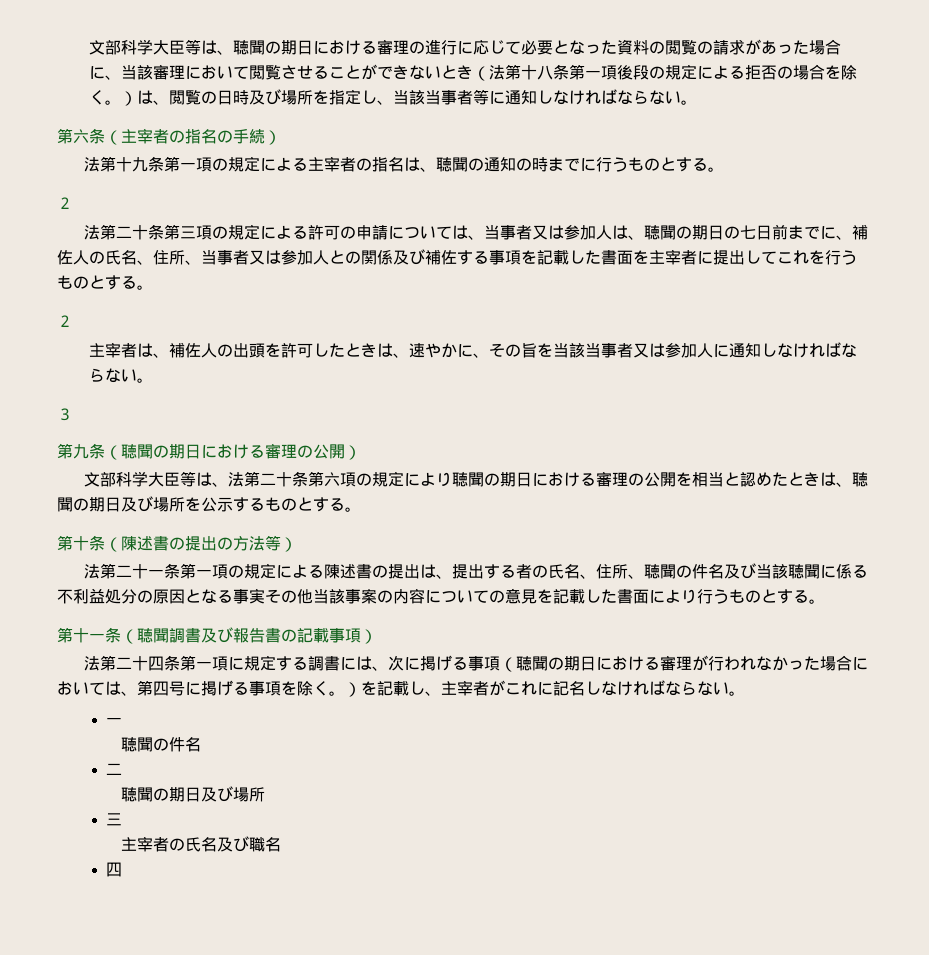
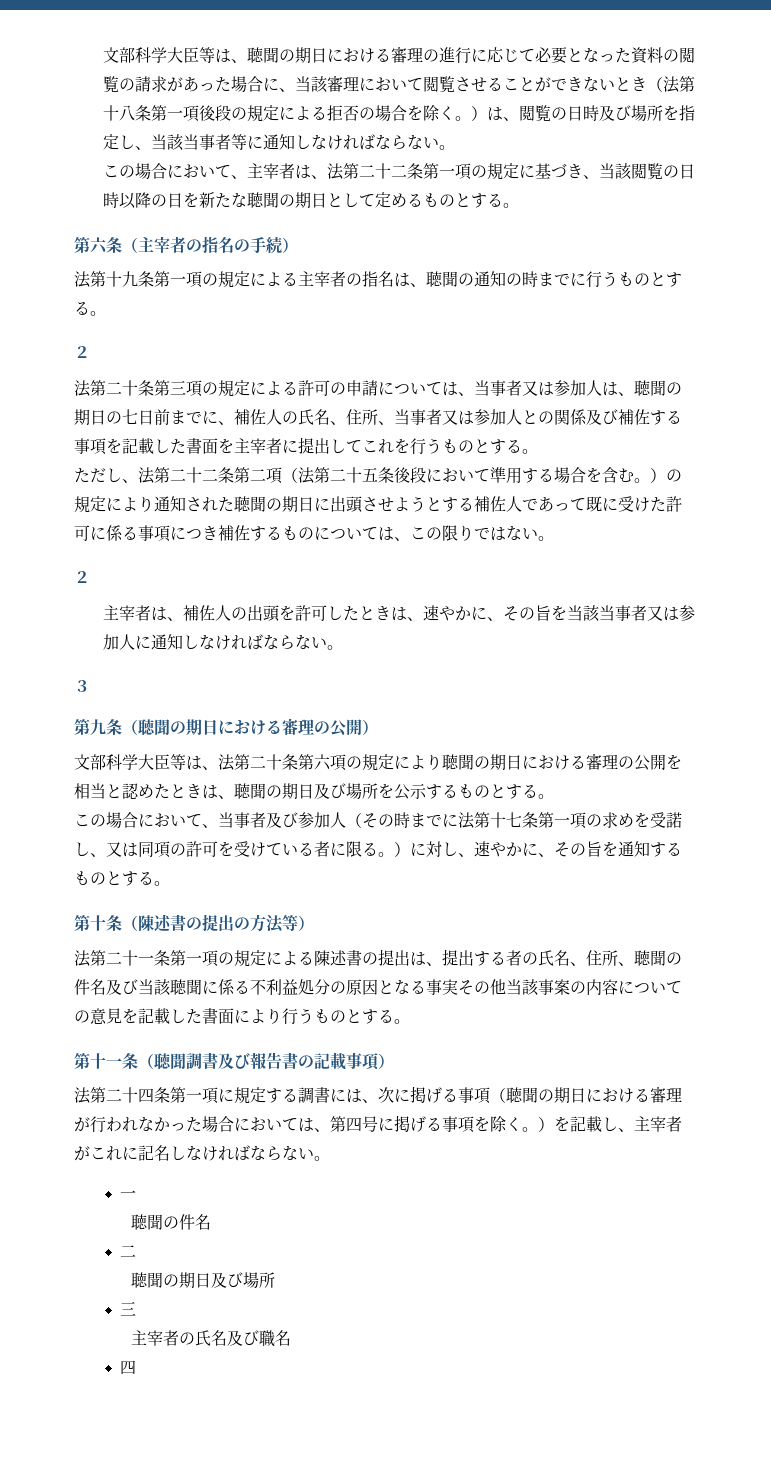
+ この場合において、主宰者は、法第二十二条第一項の規定に基づき、当該閲覧の日時以降の日を新たな聴聞の期日として定めるものとする。
+ ただし、法第二十二条第二項（法第二十五条後段において準用する場合を含む。）の規定により通知された聴聞の期日に出頭させようとする補佐人であって既に受けた許可に係る事項につき補佐するものについては、この限りではない。
+ この場合において、当事者及び参加人（その時までに法第十七条第一項の求めを受諾し、又は同項の許可を受けている者に限る。）に対し、速やかに、その旨を通知するものとする。

